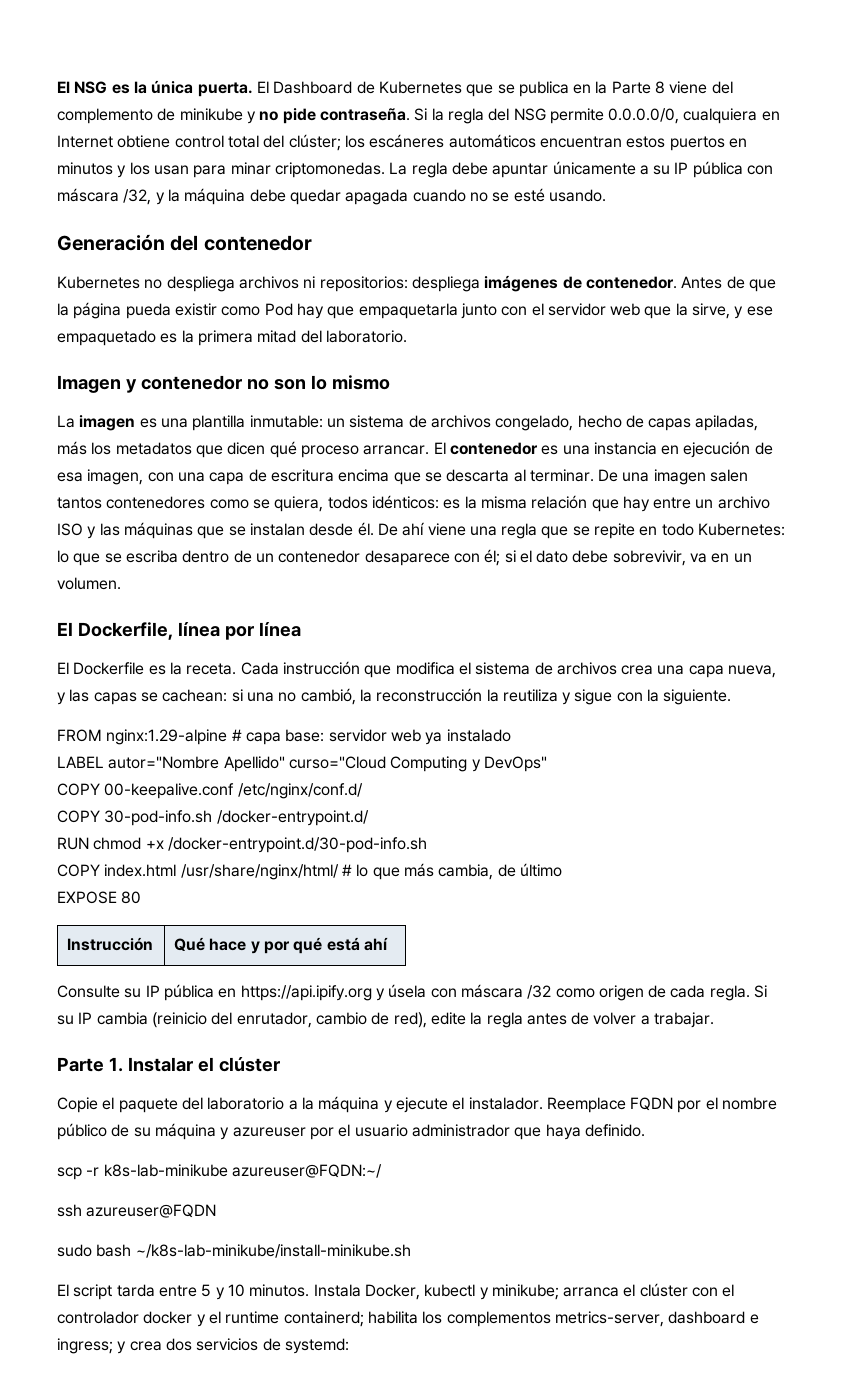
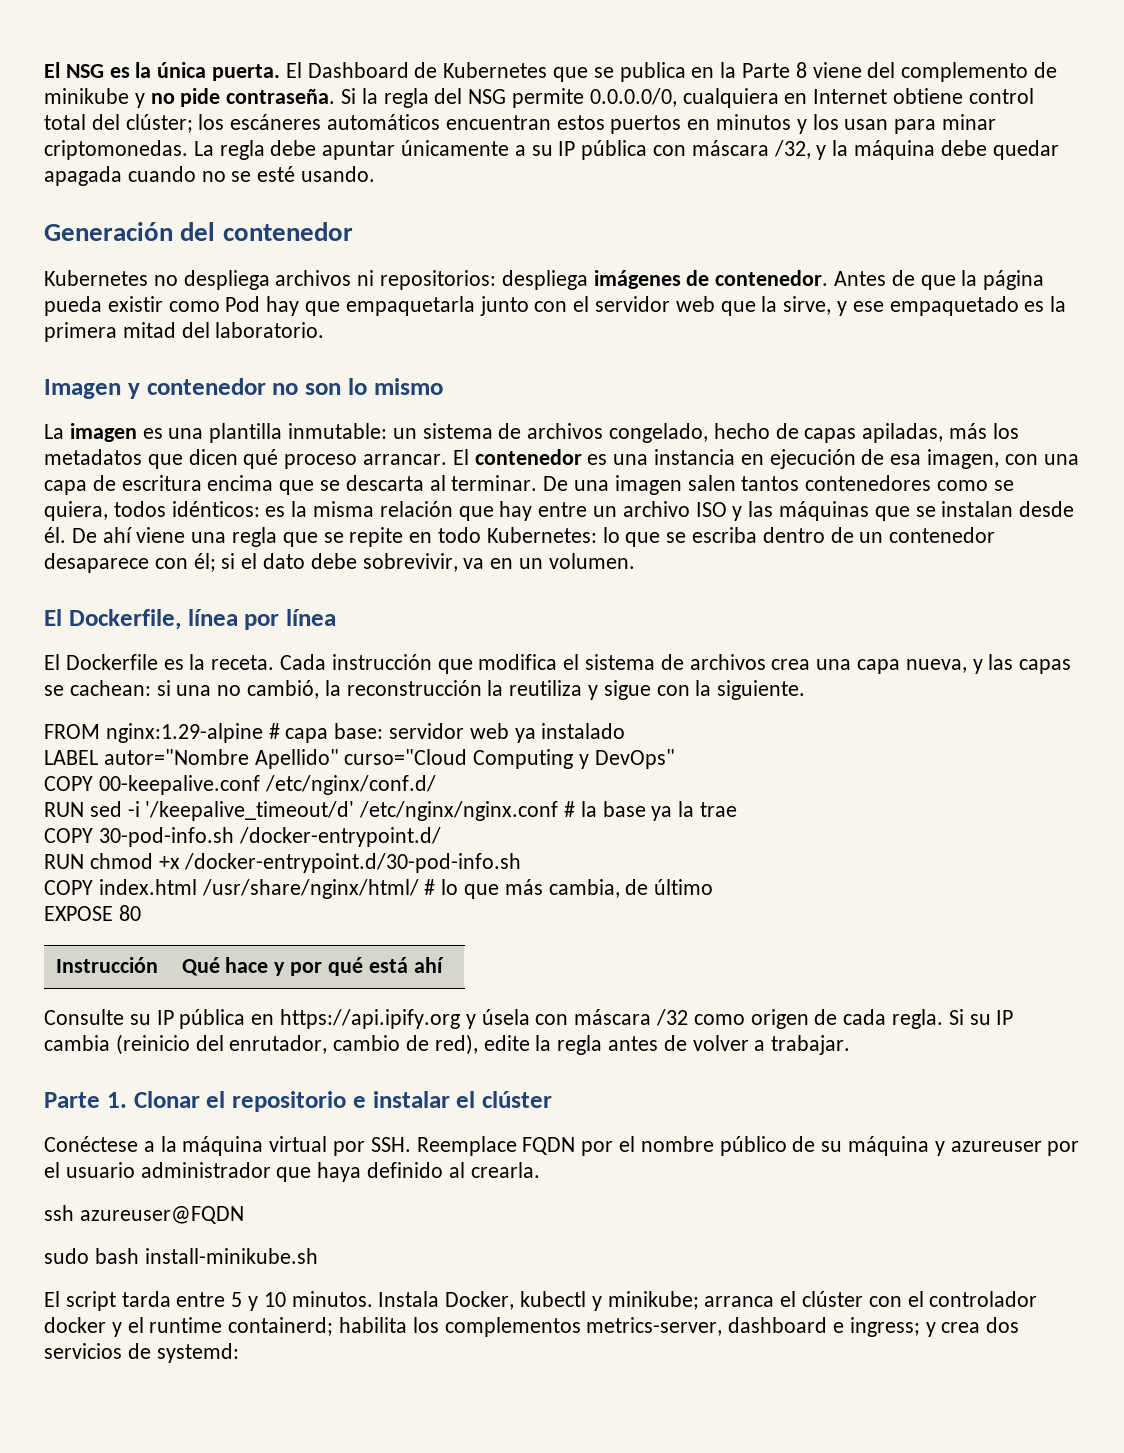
+ RUN sed -i '/keepalive_timeout/d' /etc/nginx/nginx.conf # la base ya la trae
- Parte 1. Instalar el clúster
- Copie el paquete del laboratorio a la máquina y ejecute el instalador. Reemplace FQDN por el nombre público de su máquina y azureuser por el usuario administrador que haya definido.
- scp -r k8s-lab-minikube azureuser@FQDN:~/
+ Parte 1. Clonar el repositorio e instalar el clúster
+ Conéctese a la máquina virtual por SSH. Reemplace FQDN por el nombre público de su máquina y azureuser por el usuario administrador que haya definido al crearla.
- sudo bash ~/k8s-lab-minikube/install-minikube.sh
+ sudo bash install-minikube.sh

